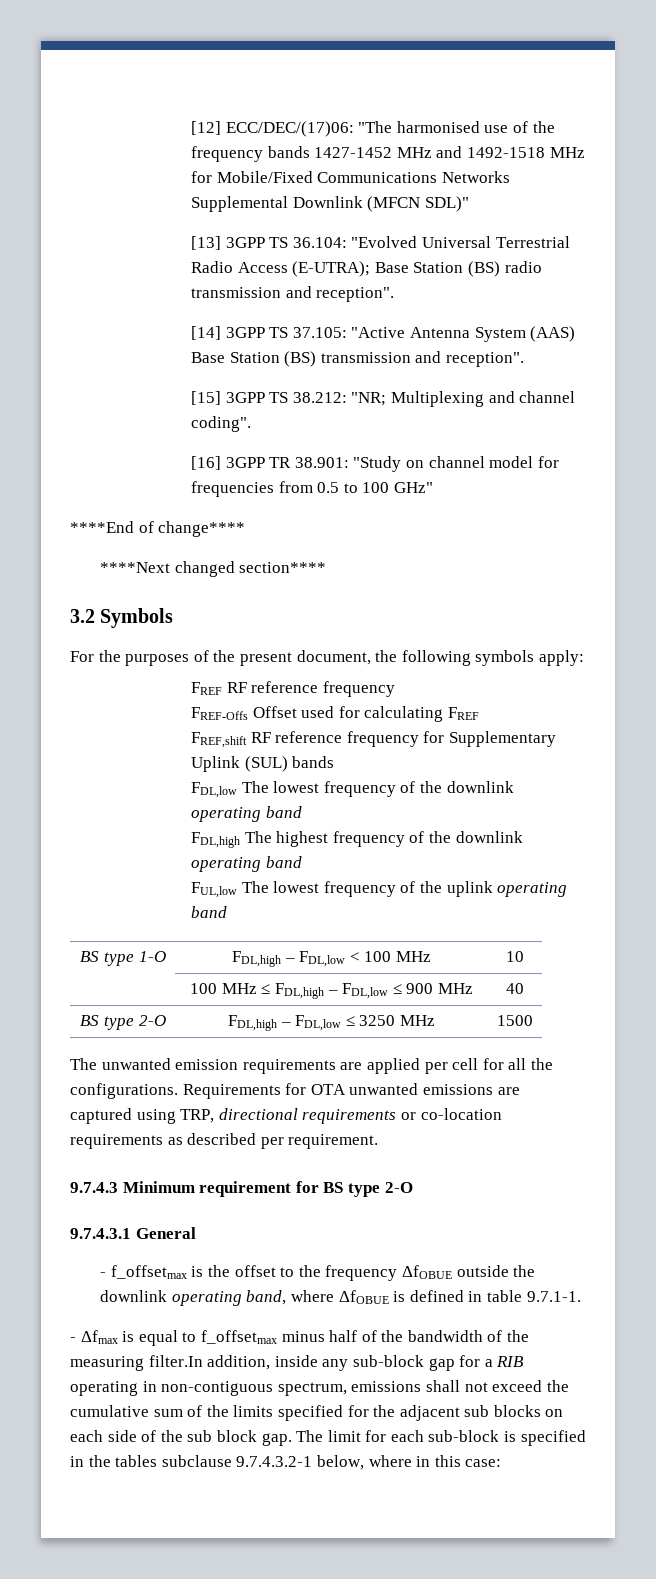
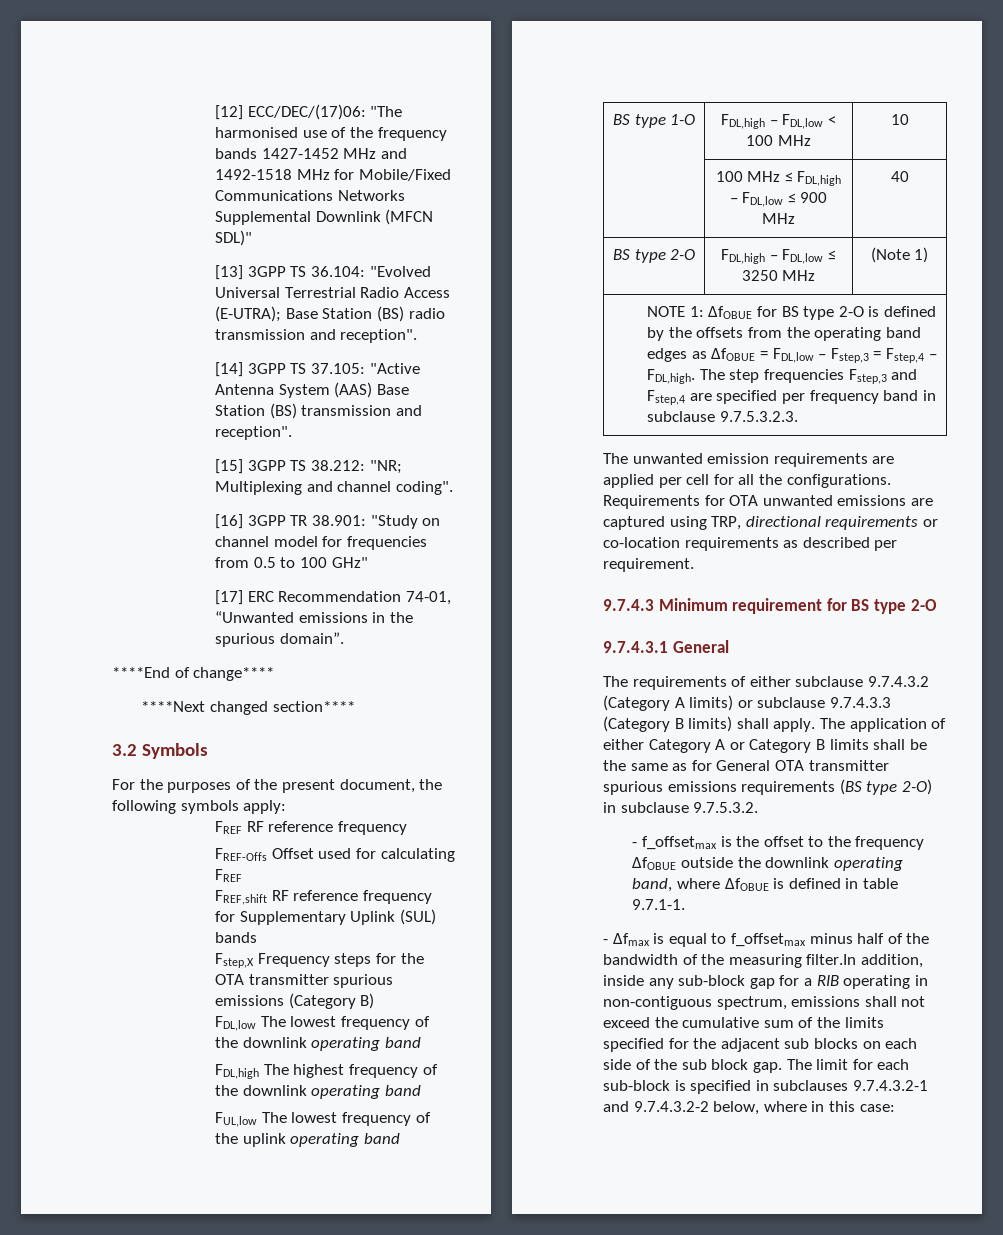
+ [17] ERC Recommendation 74-01, “Unwanted emissions in the spurious domain”.
+ Fstep,X Frequency steps for the OTA transmitter spurious emissions (Category B)
- BS type 2-O | FDL,high – FDL,low ≤ 3250 MHz | 1500
+ BS type 2-O | FDL,high – FDL,low ≤ 3250 MHz | (Note 1)
+ NOTE 1: ΔfOBUE for BS type 2-O is defined by the offsets from the operating band edges as ΔfOBUE = FDL,low – Fstep,3 = Fstep,4 – FDL,high. The step frequencies Fstep,3 and Fstep,4 are specified per frequency band in subclause 9.7.5.3.2.3.
+ The requirements of either subclause 9.7.4.3.2 (Category A limits) or subclause 9.7.4.3.3 (Category B limits) shall apply. The application of either Category A or Category B limits shall be the same as for General OTA transmitter spurious emissions requirements (BS type 2-O) in subclause 9.7.5.3.2.
- The limit for each sub-block is specified in the tables subclause 9.7.4.3.2-1 below, where in this case:
+ The limit for each sub-block is specified in subclauses 9.7.4.3.2-1 and 9.7.4.3.2-2 below, where in this case:

